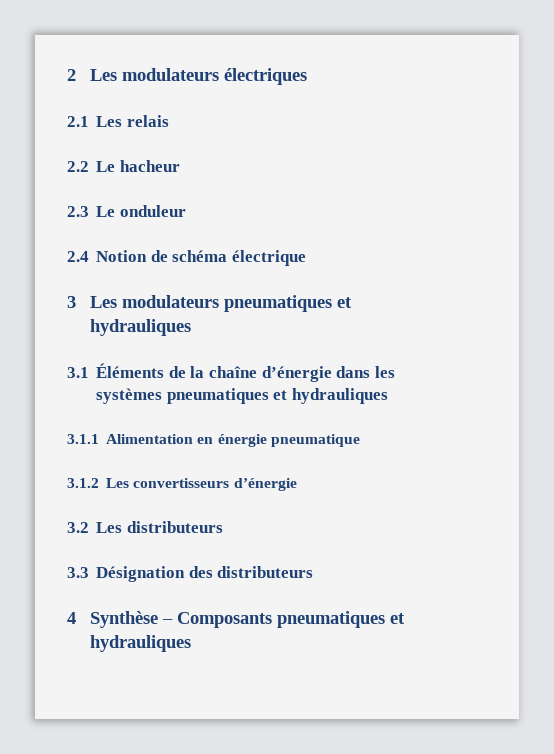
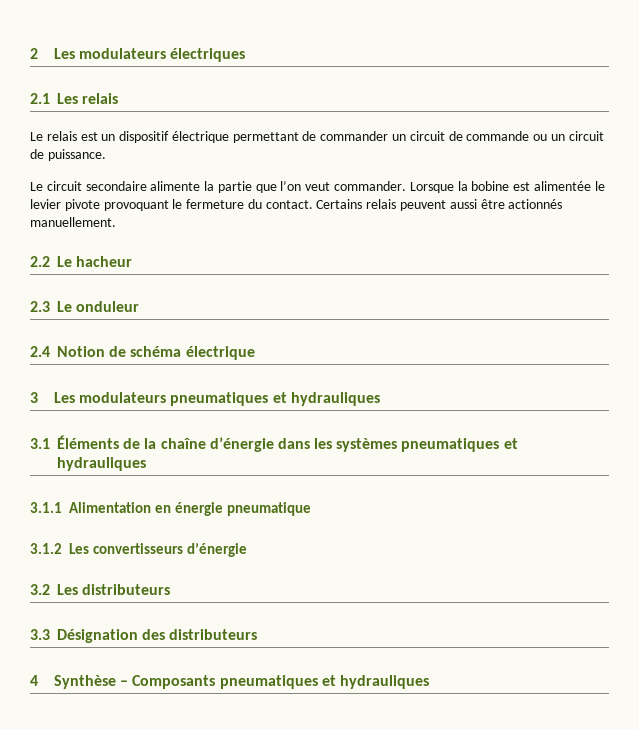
+ Le relais est un dispositif électrique permettant de commander un circuit de commande ou un circuit de puissance.
+ Le circuit secondaire alimente la partie que l’on veut commander. Lorsque la bobine est alimentée le levier pivote provoquant le fermeture du contact. Certains relais peuvent aussi être actionnés manuellement.

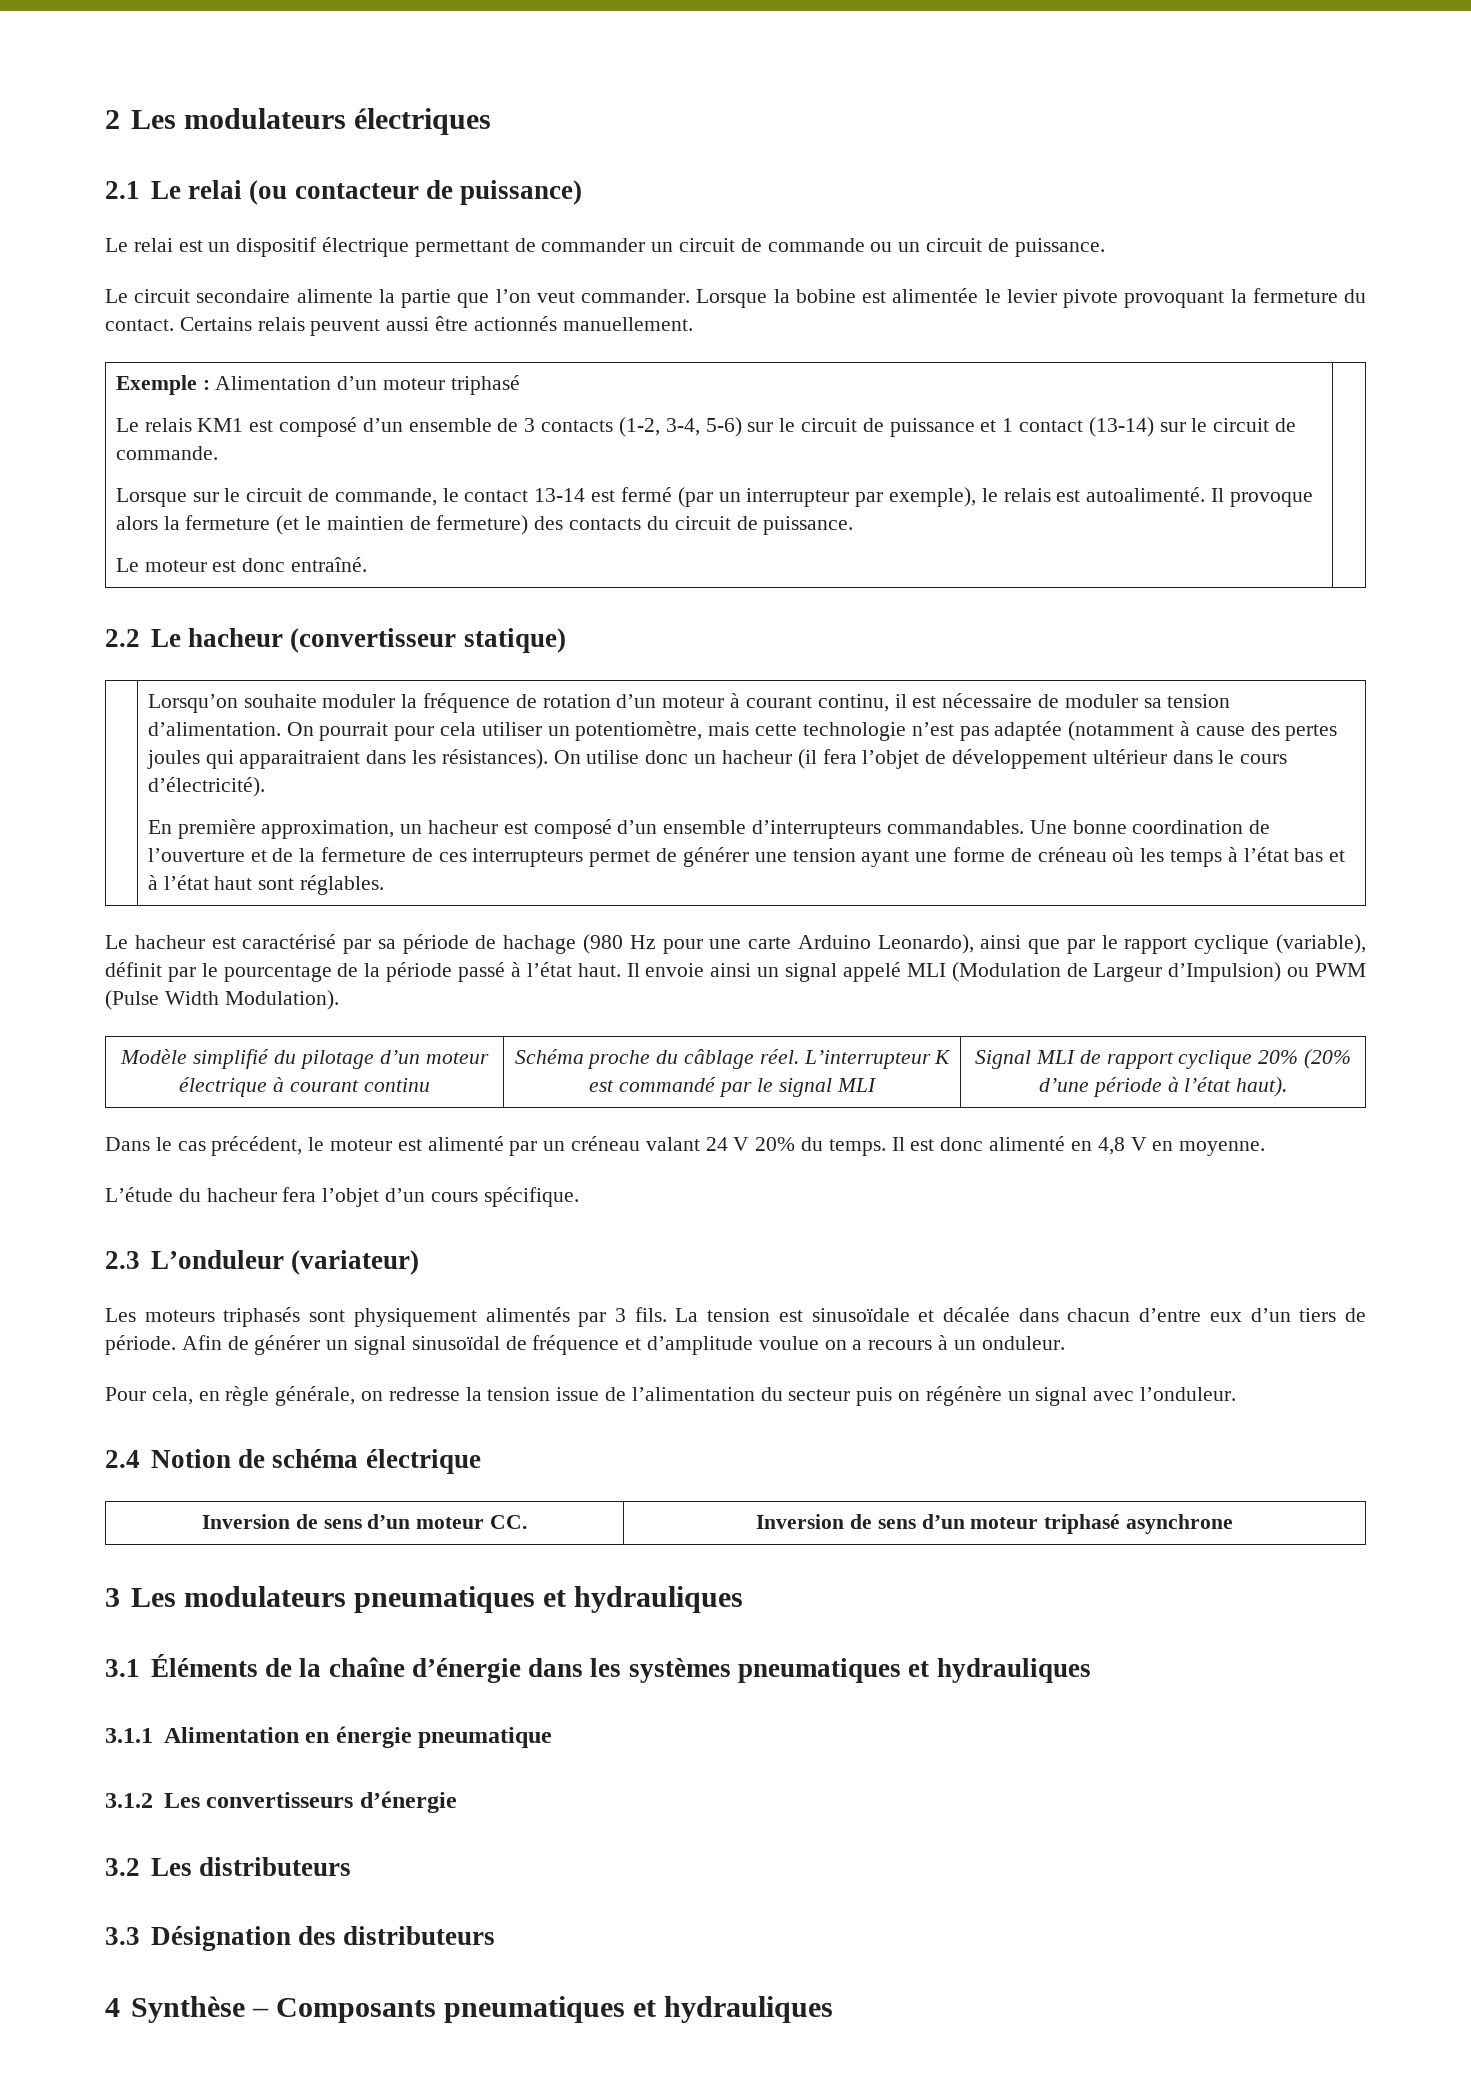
- 2.1 Les relais
- Le relais est un dispositif électrique permettant de commander un circuit de commande ou un circuit de puissance.
+ 2.1 Le relai (ou contacteur de puissance)
+ Le relai est un dispositif électrique permettant de commander un circuit de commande ou un circuit de puissance.
- Lorsque la bobine est alimentée le levier pivote provoquant le fermeture du contact.
+ Lorsque la bobine est alimentée le levier pivote provoquant la fermeture du contact.
- 2.2 Le hacheur
- 2.3 Le onduleur
+ Exemple : Alimentation d’un moteur triphasé
+ Le relais KM1 est composé d’un ensemble de 3 contacts (1-2, 3-4, 5-6) sur le circuit de puissance et 1 contact (13-14) sur le circuit de commande.
+ Lorsque sur le circuit de commande, le contact 13-14 est fermé (par un interrupteur par exemple), le relais est autoalimenté. Il provoque alors la fermeture (et le maintien de fermeture) des contacts du circuit de puissance.
+ Le moteur est donc entraîné. |
+ 2.2 Le hacheur (convertisseur statique)
+ | Lorsqu’on souhaite moduler la fréquence de rotation d’un moteur à courant continu, il est nécessaire de moduler sa tension d’alimentation. On pourrait pour cela utiliser un potentiomètre, mais cette technologie n’est pas adaptée (notamment à cause des pertes joules qui apparaitraient dans les résistances). On utilise donc un hacheur (il fera l’objet de développement ultérieur dans le cours d’électricité).
+ En première approximation, un hacheur est composé d’un ensemble d’interrupteurs commandables. Une bonne coordination de l’ouverture et de la fermeture de ces interrupteurs permet de générer une tension ayant une forme de créneau où les temps à l’état bas et à l’état haut sont réglables.
+ Le hacheur est caractérisé par sa période de hachage (980 Hz pour une carte Arduino Leonardo), ainsi que par le rapport cyclique (variable), définit par le pourcentage de la période passé à l’état haut. Il envoie ainsi un signal appelé MLI (Modulation de Largeur d’Impulsion) ou PWM (Pulse Width Modulation).
+ Modèle simplifié du pilotage d’un moteur électrique à courant continu | Schéma proche du câblage réel. L’interrupteur K est commandé par le signal MLI | Signal MLI de rapport cyclique 20% (20% d’une période à l’état haut).
+ Dans le cas précédent, le moteur est alimenté par un créneau valant 24 V 20% du temps. Il est donc alimenté en 4,8 V en moyenne.
+ L’étude du hacheur fera l’objet d’un cours spécifique.
+ 2.3 L’onduleur (variateur)
+ Les moteurs triphasés sont physiquement alimentés par 3 fils. La tension est sinusoïdale et décalée dans chacun d’entre eux d’un tiers de période. Afin de générer un signal sinusoïdal de fréquence et d’amplitude voulue on a recours à un onduleur.
+ Pour cela, en règle générale, on redresse la tension issue de l’alimentation du secteur puis on régénère un signal avec l’onduleur.
+ Inversion de sens d’un moteur CC. | Inversion de sens d’un moteur triphasé asynchrone

